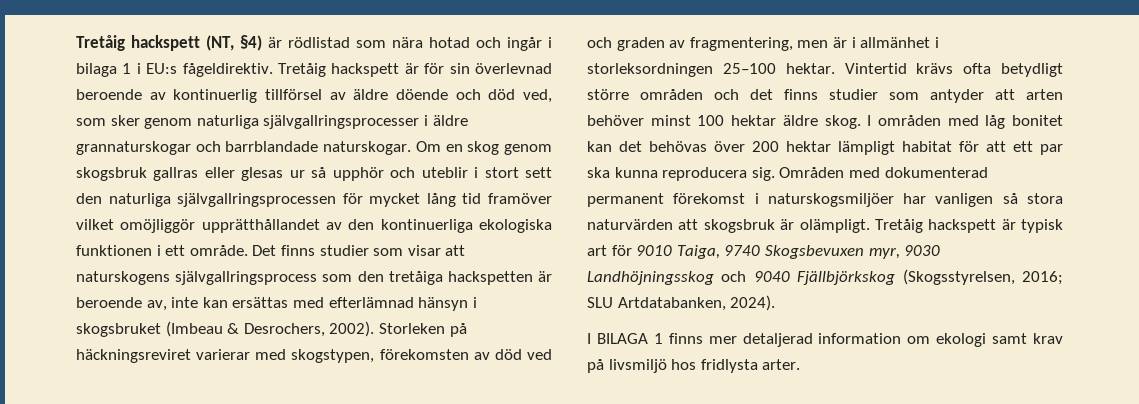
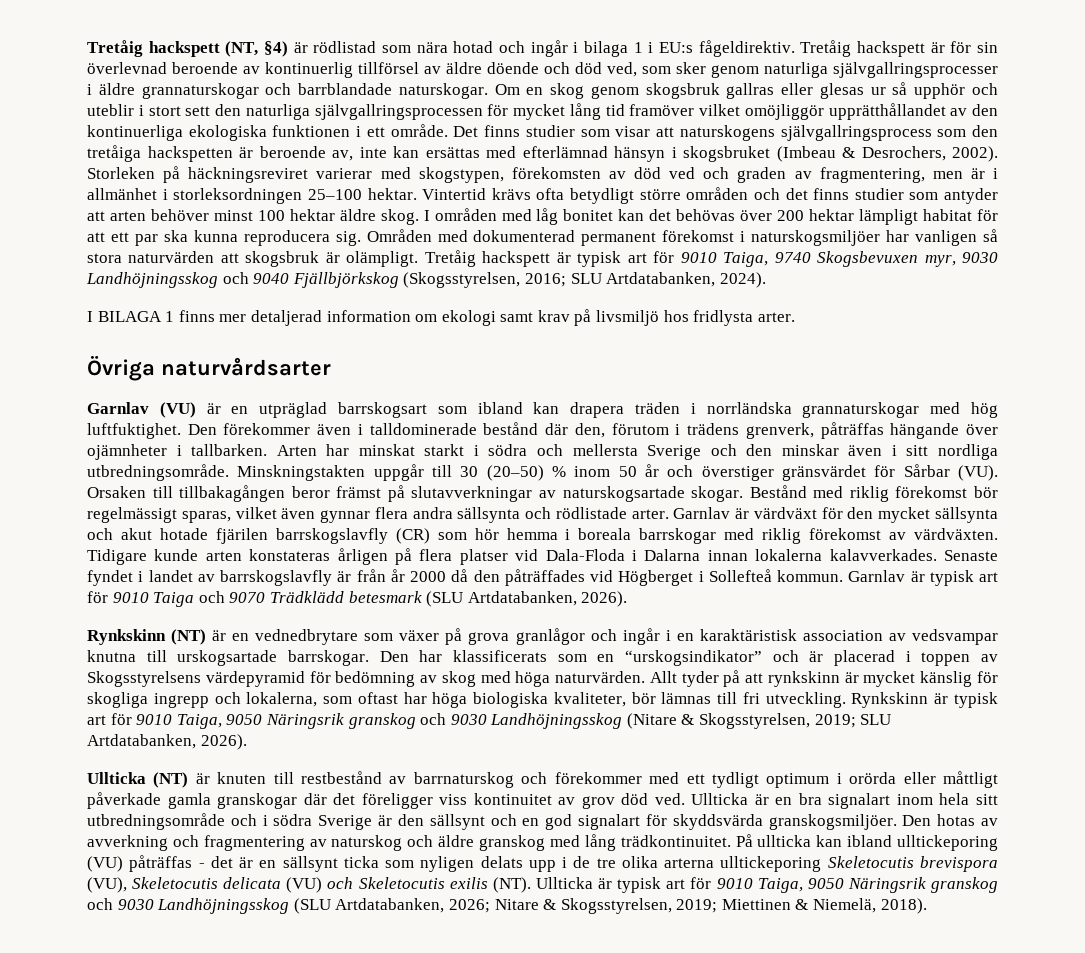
+ Övriga naturvårdsarter
+ Garnlav (VU) är en utpräglad barrskogsart som ibland kan drapera träden i norrländska grannaturskogar med hög luftfuktighet. Den förekommer även i talldominerade bestånd där den, förutom i trädens grenverk, påträffas hängande över ojämnheter i tallbarken. Arten har minskat starkt i södra och mellersta Sverige och den minskar även i sitt nordliga utbredningsområde. Minskningstakten uppgår till 30 (20–50) % inom 50 år och överstiger gränsvärdet för Sårbar (VU). Orsaken till tillbakagången beror främst på slutavverkningar av naturskogsartade skogar. Bestånd med riklig förekomst bör regelmässigt sparas, vilket även gynnar flera andra sällsynta och rödlistade arter. Garnlav är värdväxt för den mycket sällsynta och akut hotade fjärilen barrskogslavfly (CR) som hör hemma i boreala barrskogar med riklig förekomst av värdväxten. Tidigare kunde arten konstateras årligen på flera platser vid Dala-Floda i Dalarna innan lokalerna kalavverkades. Senaste fyndet i landet av barrskogslavfly är från år 2000 då den påträffades vid Högberget i Sollefteå kommun. Garnlav är typisk art för 9010 Taiga och 9070 Trädklädd betesmark (SLU Artdatabanken, 2026).
+ Rynkskinn (NT) är en vednedbrytare som växer på grova granlågor och ingår i en karaktäristisk association av vedsvampar knutna till urskogsartade barrskogar. Den har klassificerats som en “urskogsindikator” och är placerad i toppen av Skogsstyrelsens värdepyramid för bedömning av skog med höga naturvärden. Allt tyder på att rynkskinn är mycket känslig för skogliga ingrepp och lokalerna, som oftast har höga biologiska kvaliteter, bör lämnas till fri utveckling. Rynkskinn är typisk art för 9010 Taiga, 9050 Näringsrik granskog och 9030 Landhöjningsskog (Nitare & Skogsstyrelsen, 2019; SLU Artdatabanken, 2026).
+ Ullticka (NT) är knuten till restbestånd av barrnaturskog och förekommer med ett tydligt optimum i orörda eller måttligt påverkade gamla granskogar där det föreligger viss kontinuitet av grov död ved. Ullticka är en bra signalart inom hela sitt utbredningsområde och i södra Sverige är den sällsynt och en god signalart för skyddsvärda granskogsmiljöer. Den hotas av avverkning och fragmentering av naturskog och äldre granskog med lång trädkontinuitet. På ullticka kan ibland ulltickeporing (VU) påträffas - det är en sällsynt ticka som nyligen delats upp i de tre olika arterna ulltickeporing Skeletocutis brevispora (VU), Skeletocutis delicata (VU) och Skeletocutis exilis (NT). Ullticka är typisk art för 9010 Taiga, 9050 Näringsrik granskog och 9030 Landhöjningsskog (SLU Artdatabanken, 2026; Nitare & Skogsstyrelsen, 2019; Miettinen & Niemelä, 2018).

